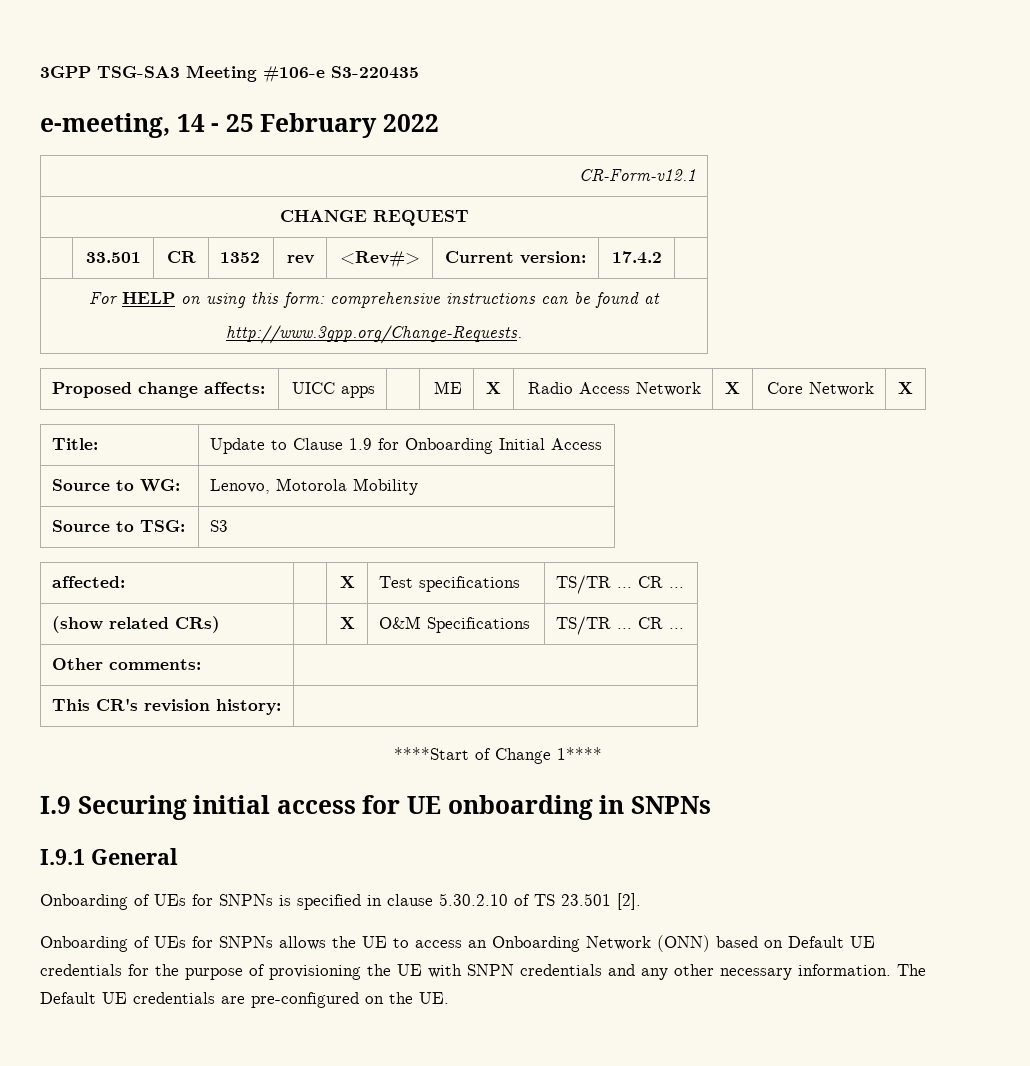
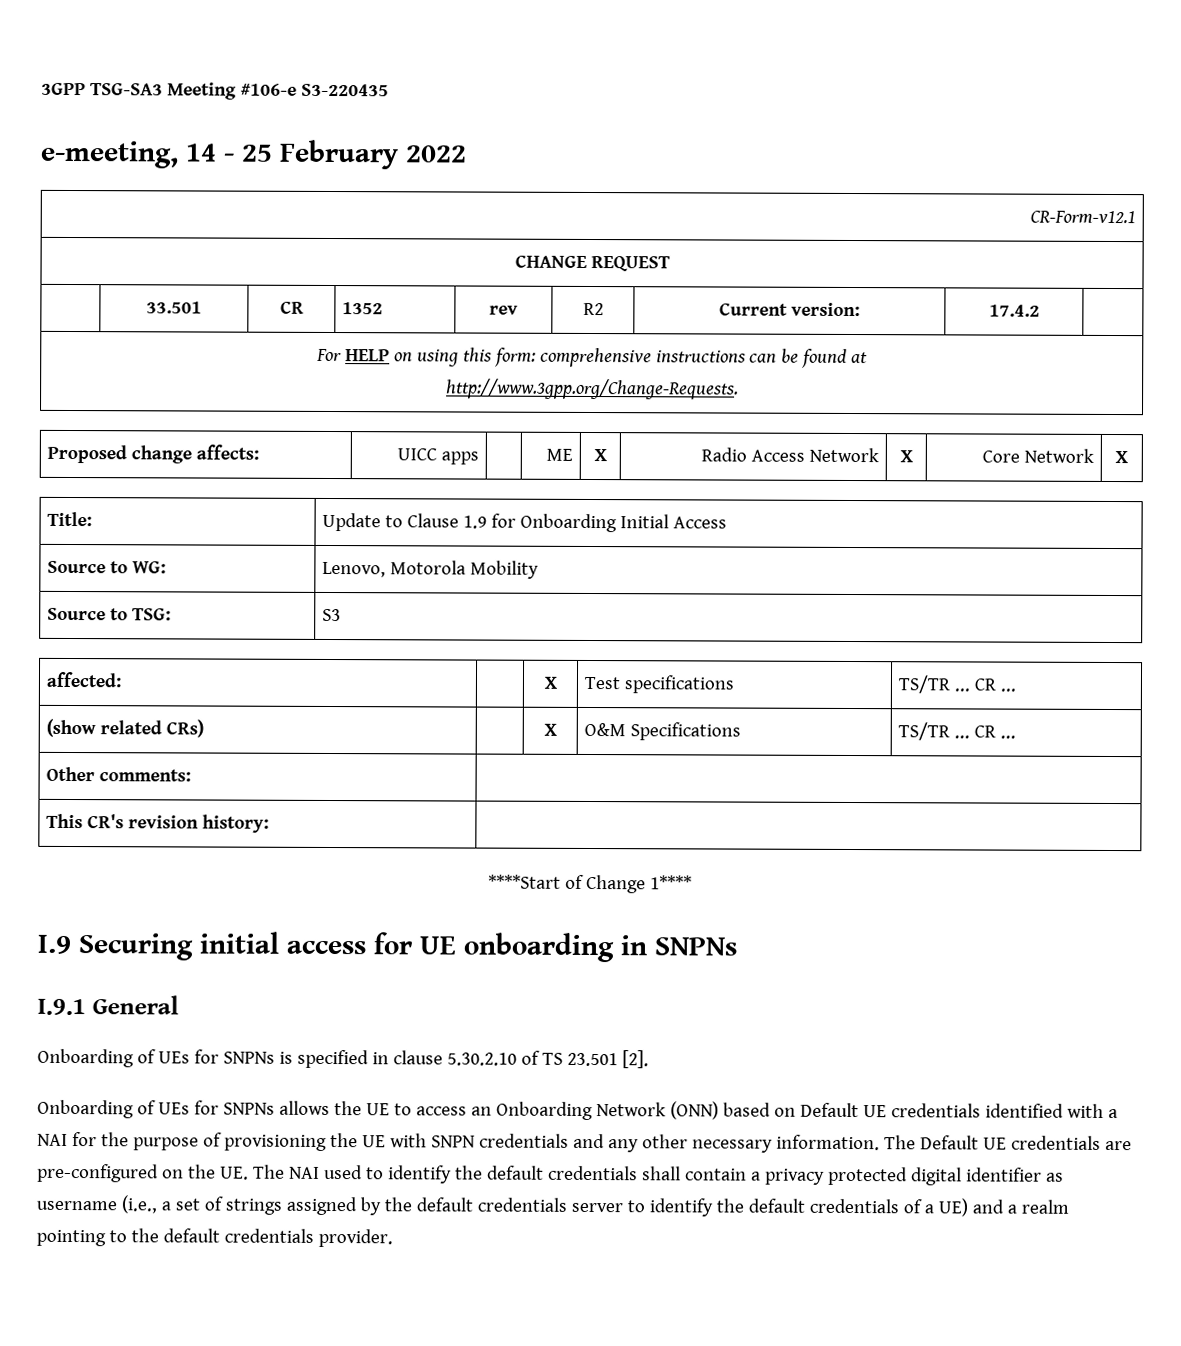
- | 33.501 | CR | 1352 | rev | <Rev#> | Current version: | 17.4.2 |
+ | 33.501 | CR | 1352 | rev | R2 | Current version: | 17.4.2 |
- Onboarding of UEs for SNPNs allows the UE to access an Onboarding Network (ONN) based on Default UE credentials for the purpose of provisioning the UE with SNPN credentials and any other necessary information.
+ Onboarding of UEs for SNPNs allows the UE to access an Onboarding Network (ONN) based on Default UE credentials identified with a NAI for the purpose of provisioning the UE with SNPN credentials and any other necessary information.
- The Default UE credentials are pre-configured on the UE.
+ The Default UE credentials are pre-configured on the UE. The NAI used to identify the default credentials shall contain a privacy protected digital identifier as username (i.e., a set of strings assigned by the default credentials server to identify the default credentials of a UE) and a realm pointing to the default credentials provider.

